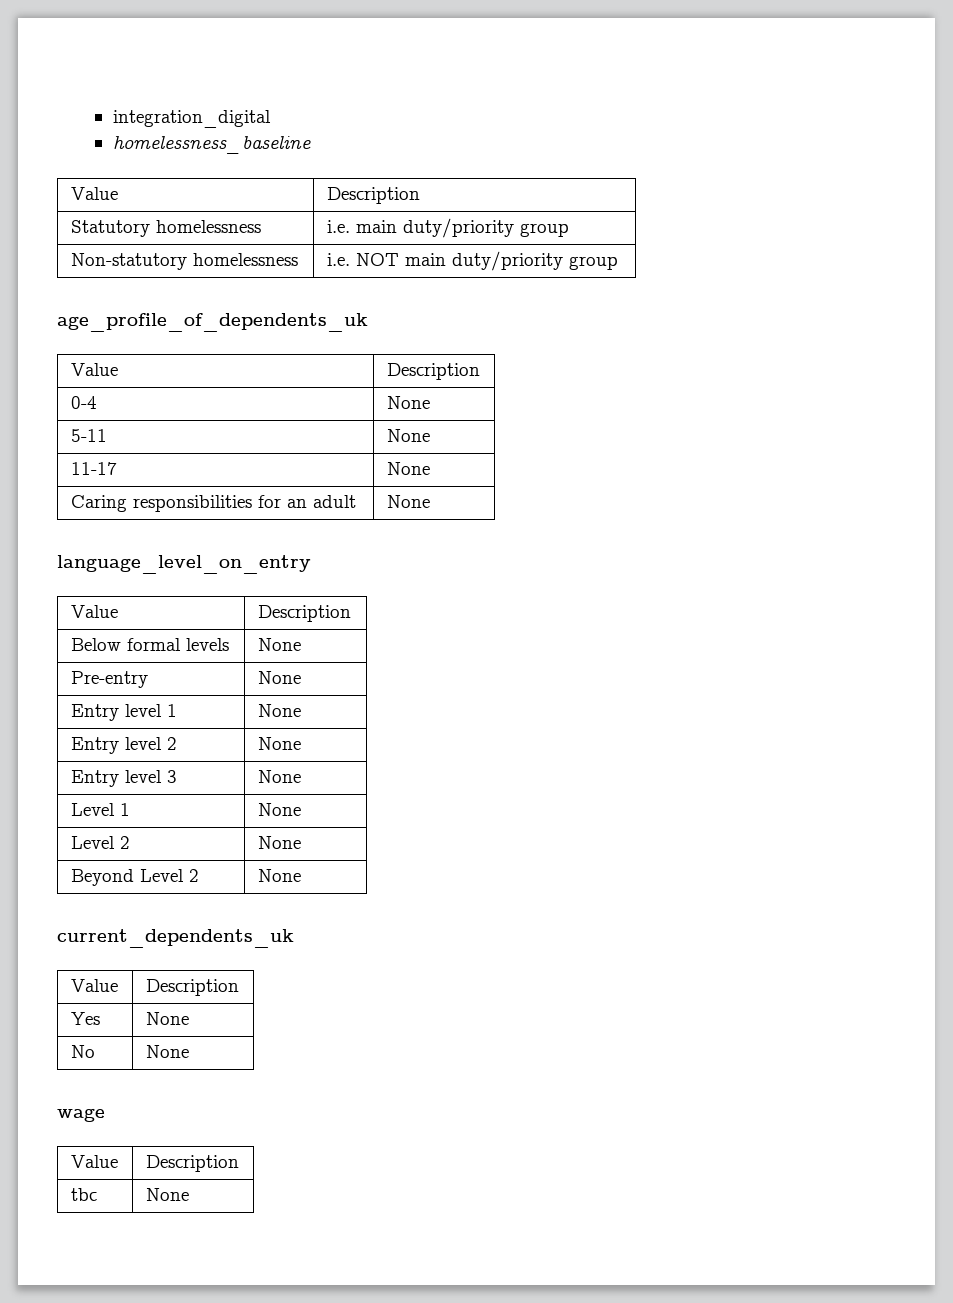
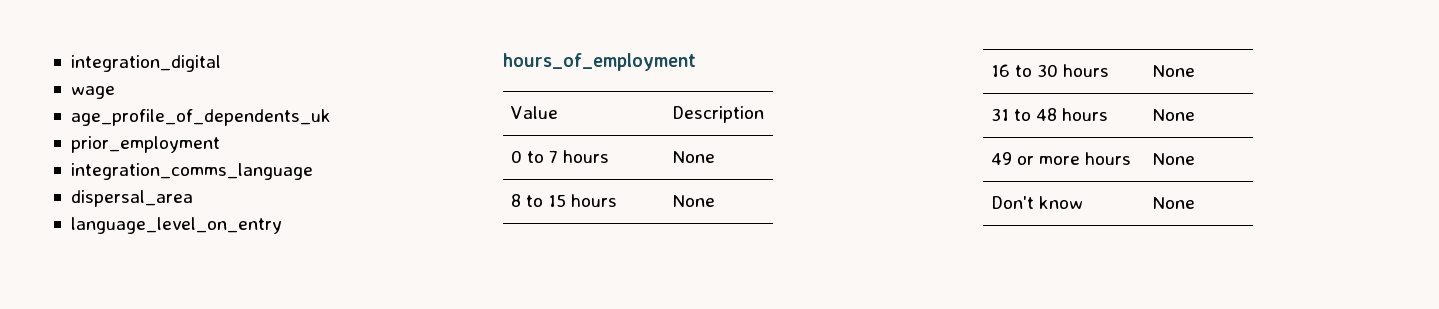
- homelessness_baseline
+ wage
+ age_profile_of_dependents_uk
+ prior_employment
+ integration_comms_language
+ dispersal_area
+ language_level_on_entry
+ hours_of_employment
  Value | Description
- Statutory homelessness | i.e. main duty/priority group
- Non-statutory homelessness | i.e. NOT main duty/priority group
- age_profile_of_dependents_uk
- Value | Description
- 0-4 | None
- 5-11 | None
- 11-17 | None
- Caring responsibilities for an adult | None
- language_level_on_entry
- Value | Description
- Below formal levels | None
- Pre-entry | None
- Entry level 1 | None
- Entry level 2 | None
- Entry level 3 | None
- Level 1 | None
- Level 2 | None
- Beyond Level 2 | None
- current_dependents_uk
- Value | Description
- Yes | None
- No | None
- wage
- Value | Description
- tbc | None
+ 0 to 7 hours | None
+ 8 to 15 hours | None
+ 16 to 30 hours | None
+ 31 to 48 hours | None
+ 49 or more hours | None
+ Don't know | None

